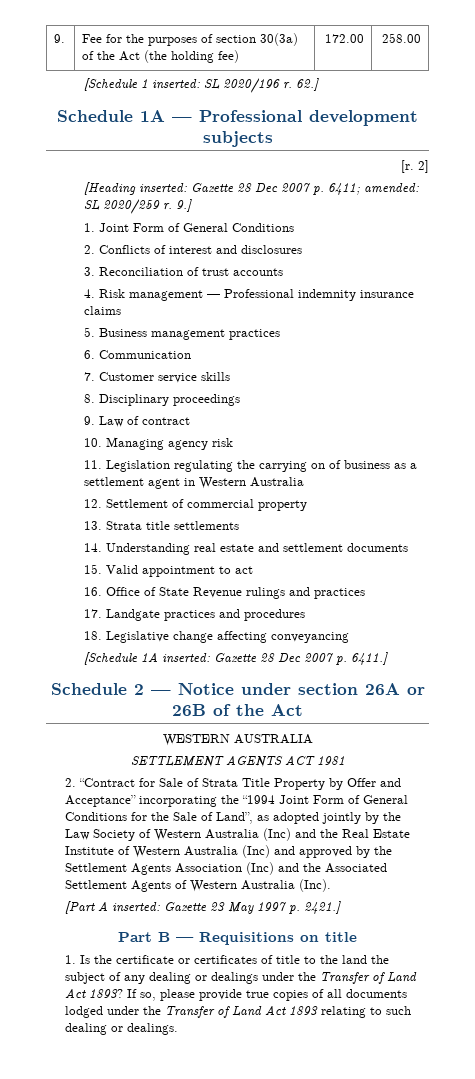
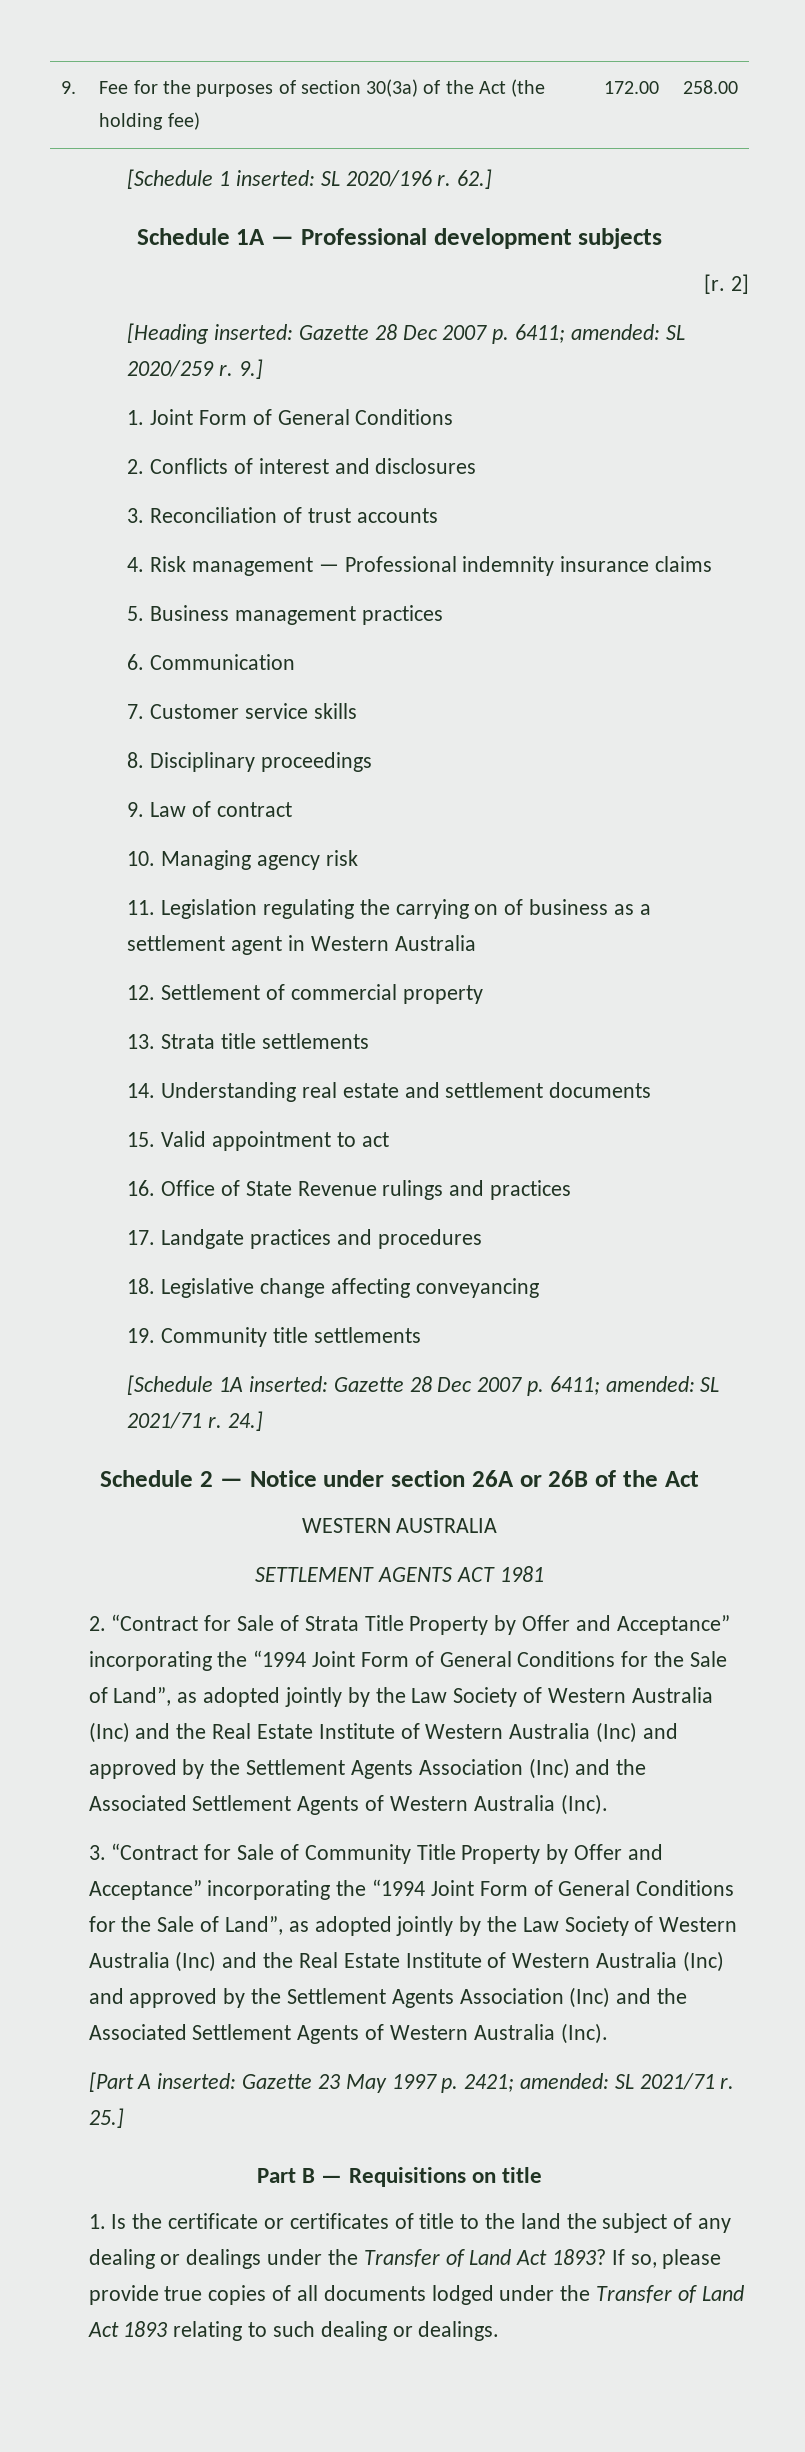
+ 19. Community title settlements
- [Schedule 1A inserted: Gazette 28 Dec 2007 p. 6411.]
+ [Schedule 1A inserted: Gazette 28 Dec 2007 p. 6411; amended: SL 2021/71 r. 24.]
+ 3. “Contract for Sale of Community Title Property by Offer and Acceptance” incorporating the “1994 Joint Form of General Conditions for the Sale of Land”, as adopted jointly by the Law Society of Western Australia (Inc) and the Real Estate Institute of Western Australia (Inc) and approved by the Settlement Agents Association (Inc) and the Associated Settlement Agents of Western Australia (Inc).
- [Part A inserted: Gazette 23 May 1997 p. 2421.]
+ [Part A inserted: Gazette 23 May 1997 p. 2421; amended: SL 2021/71 r. 25.]

